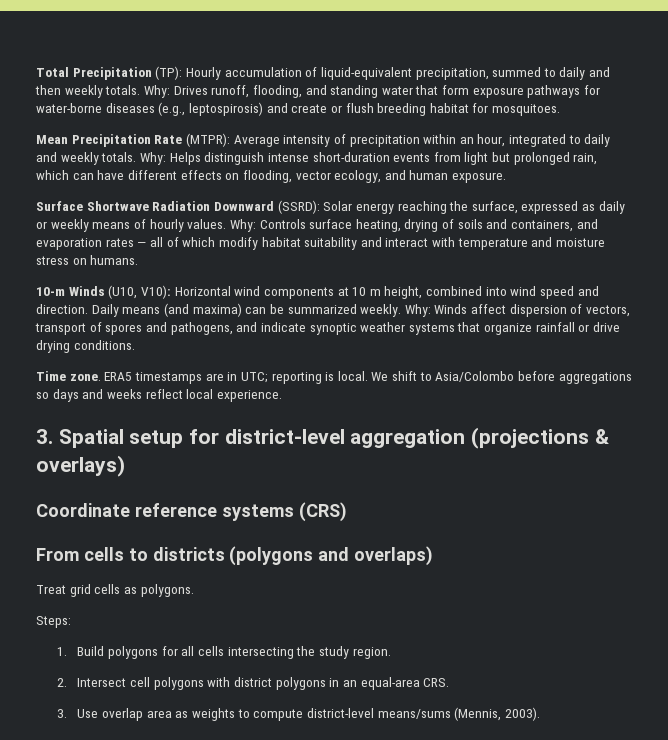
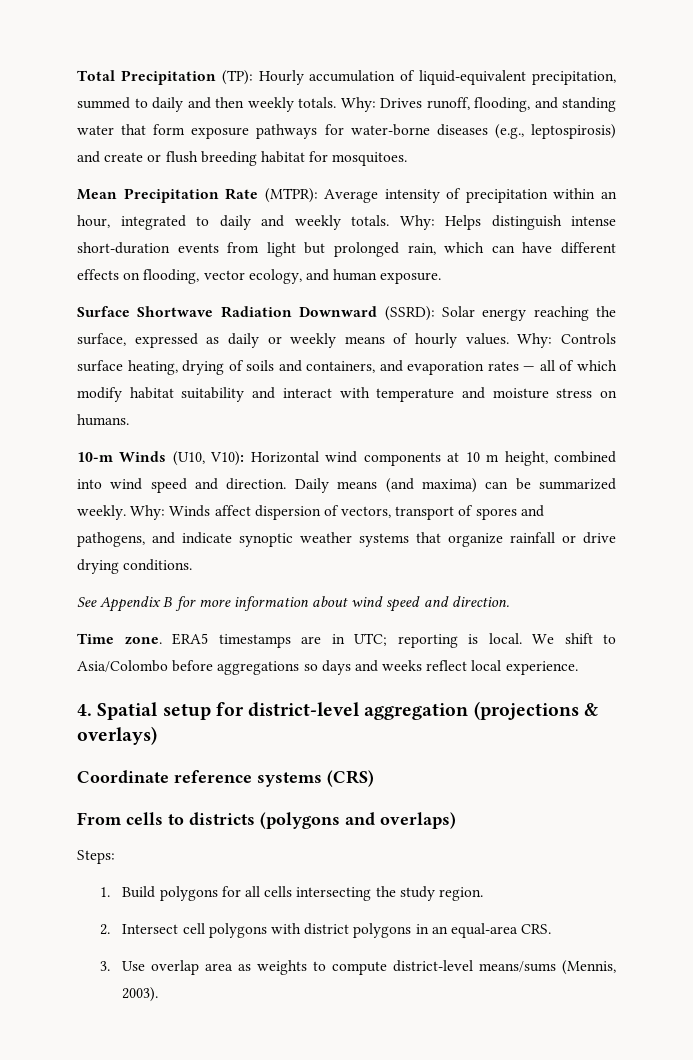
+ See Appendix B for more information about wind speed and direction.
- 3. Spatial setup for district-level aggregation (projections & overlays)
+ 4. Spatial setup for district-level aggregation (projections & overlays)
- Treat grid cells as polygons.

